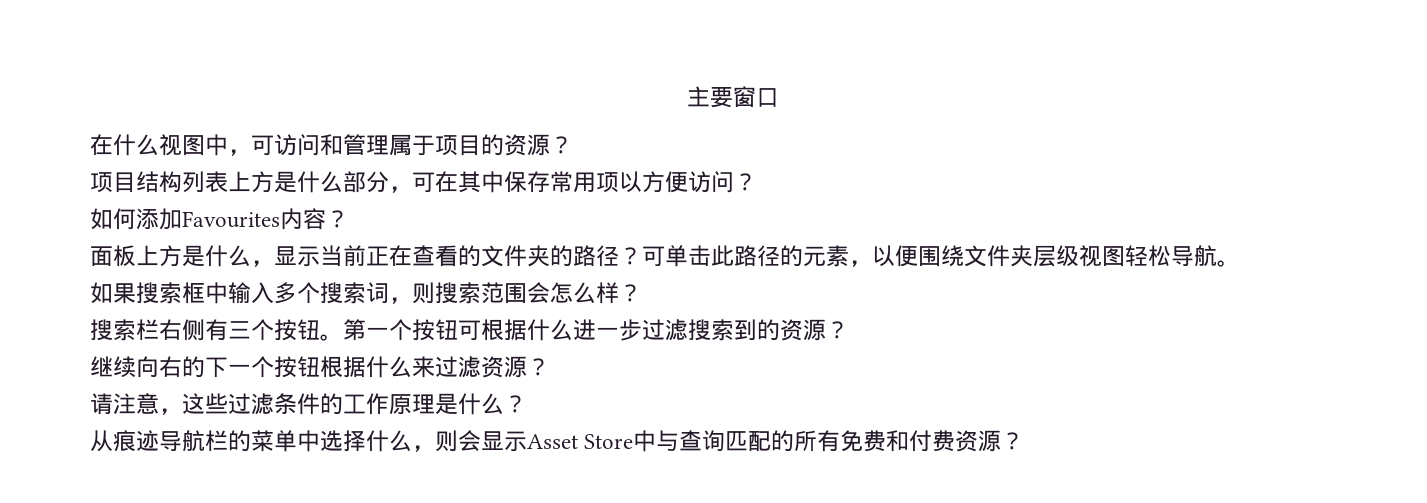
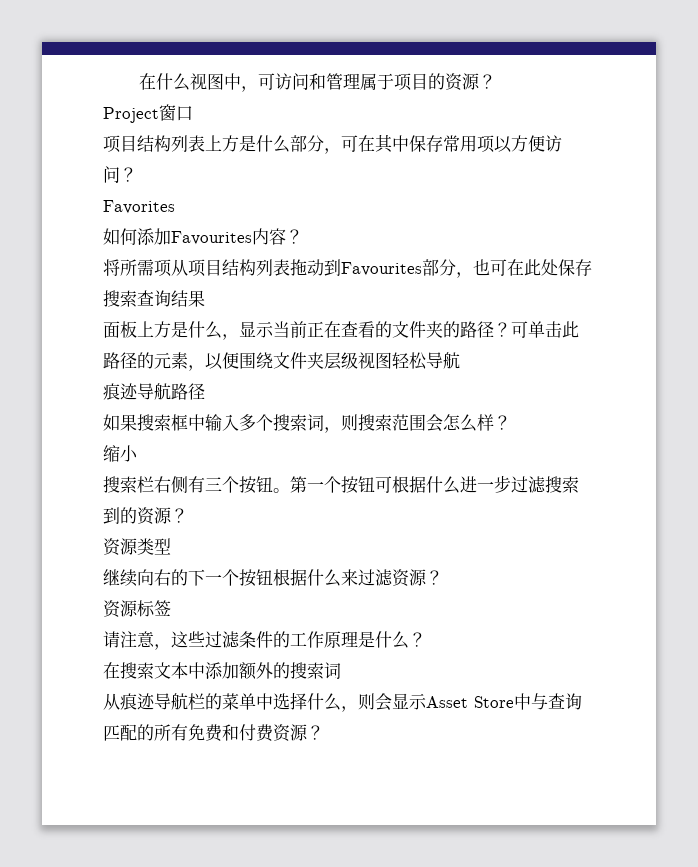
- 主要窗口
+ Project窗口
+ Favorites
+ 将所需项从项目结构列表拖动到Favourites部分，也可在此处保存搜索查询结果
- 可单击此路径的元素，以便围绕文件夹层级视图轻松导航。
+ 可单击此路径的元素，以便围绕文件夹层级视图轻松导航
+ 痕迹导航路径
+ 缩小
+ 资源类型
+ 资源标签
+ 在搜索文本中添加额外的搜索词

